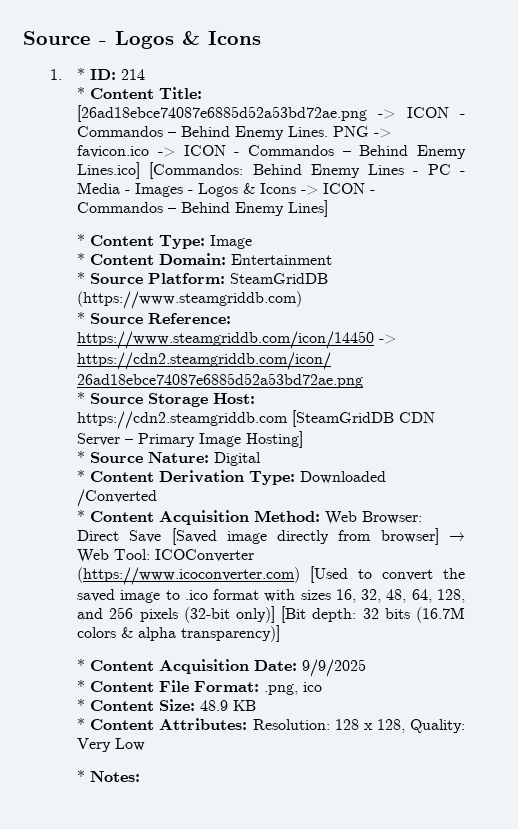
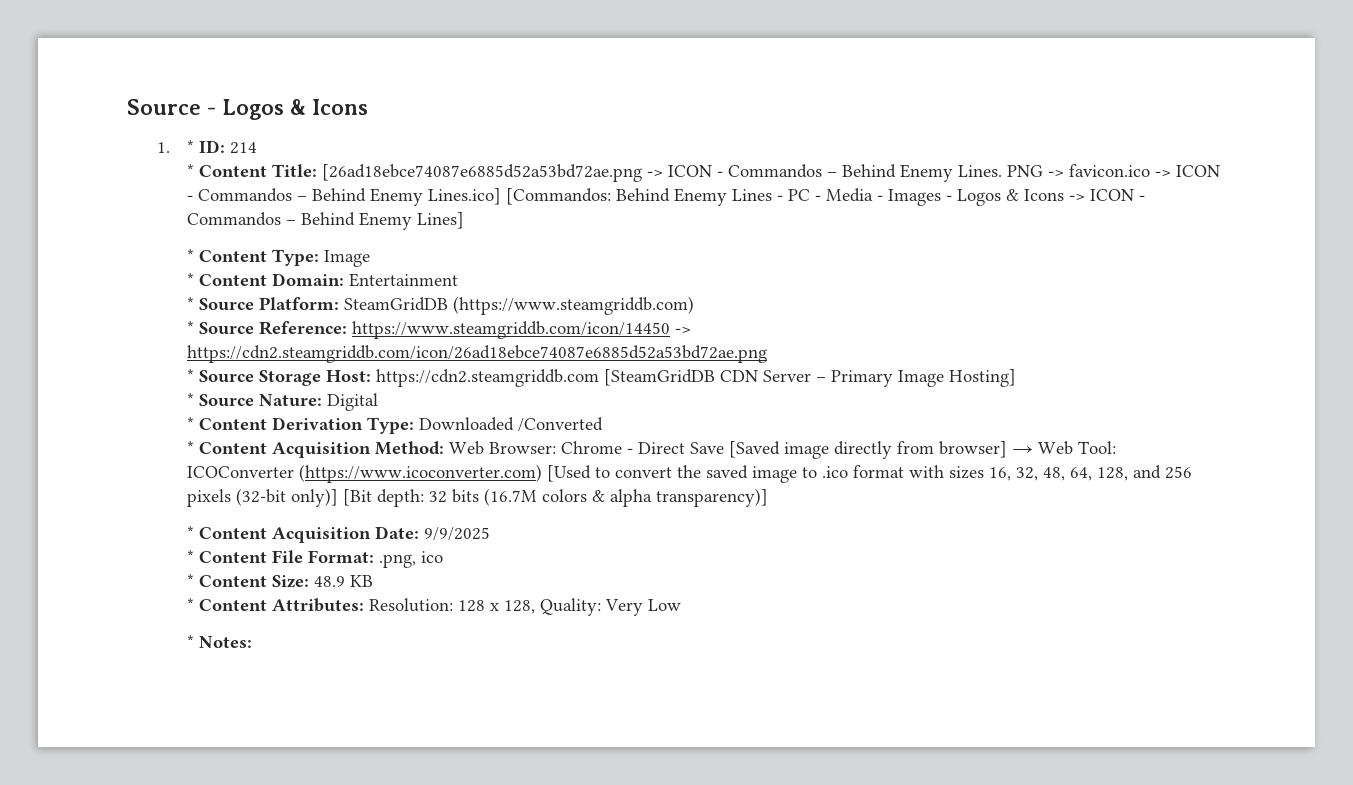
- * Content Acquisition Method: Web Browser: Direct Save [Saved image directly from browser] → Web Tool: ICOConverter (https://www.icoconverter.com) [Used to convert the saved image to .ico format with sizes 16, 32, 48, 64, 128, and 256 pixels (32-bit only)] [Bit depth: 32 bits (16.7M colors & alpha transparency)]
+ * Content Acquisition Method: Web Browser: Chrome - Direct Save [Saved image directly from browser] → Web Tool: ICOConverter (https://www.icoconverter.com) [Used to convert the saved image to .ico format with sizes 16, 32, 48, 64, 128, and 256 pixels (32-bit only)] [Bit depth: 32 bits (16.7M colors & alpha transparency)]

